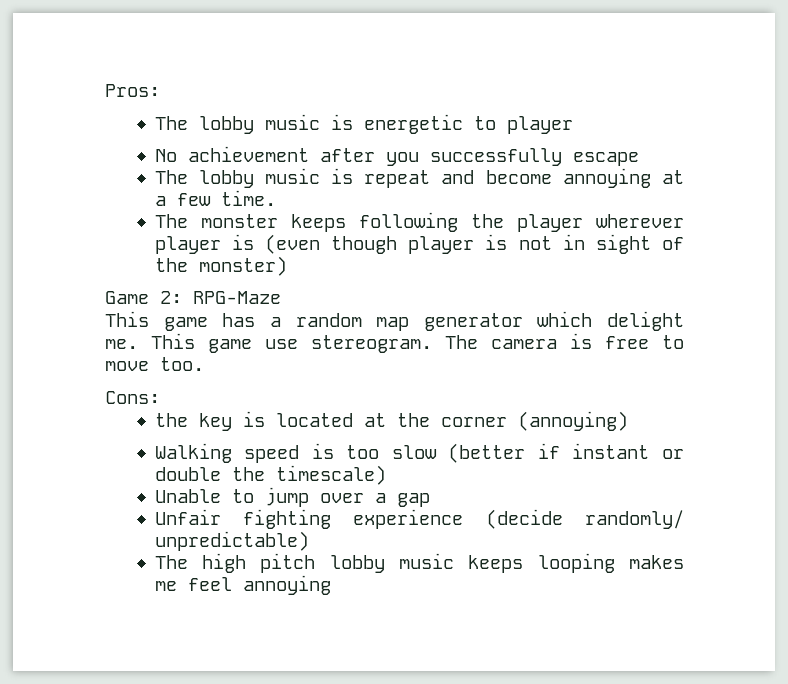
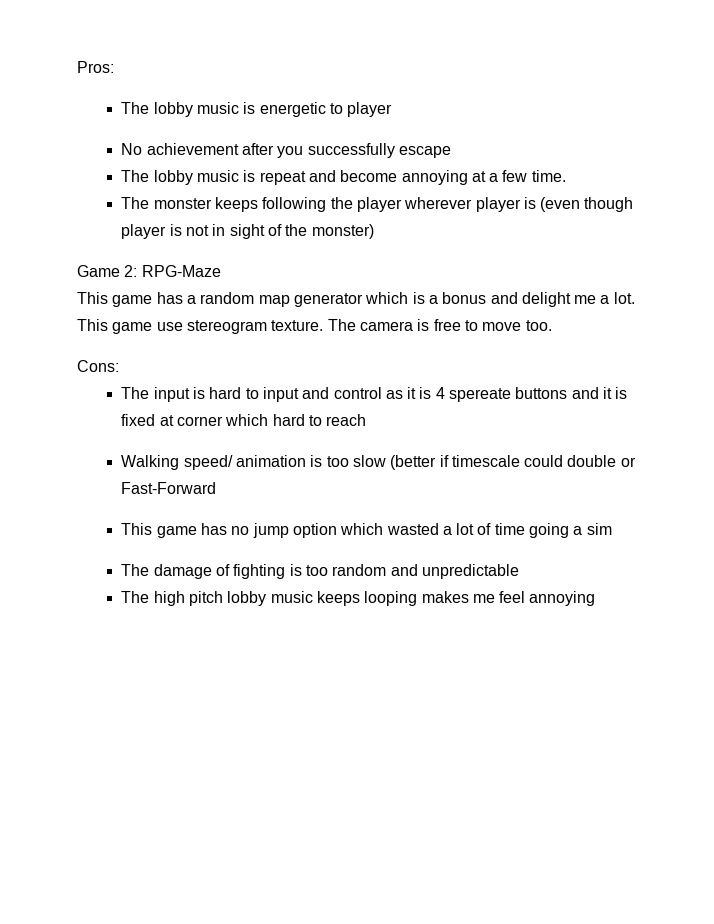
- This game has a random map generator which delight me.
+ This game has a random map generator which is a bonus and delight me a lot.
- This game use stereogram.
+ This game use stereogram texture.
- the key is located at the corner (annoying)
+ The input is hard to input and control as it is 4 spereate buttons and it is fixed at corner which hard to reach
- Walking speed is too slow (better if instant or double the timescale)
- Unable to jump over a gap
- Unfair fighting experience (decide randomly/ unpredictable)
+ Walking speed/ animation is too slow (better if timescale could double or Fast-Forward
+ This game has no jump option which wasted a lot of time going a sim
+ The damage of fighting is too random and unpredictable

